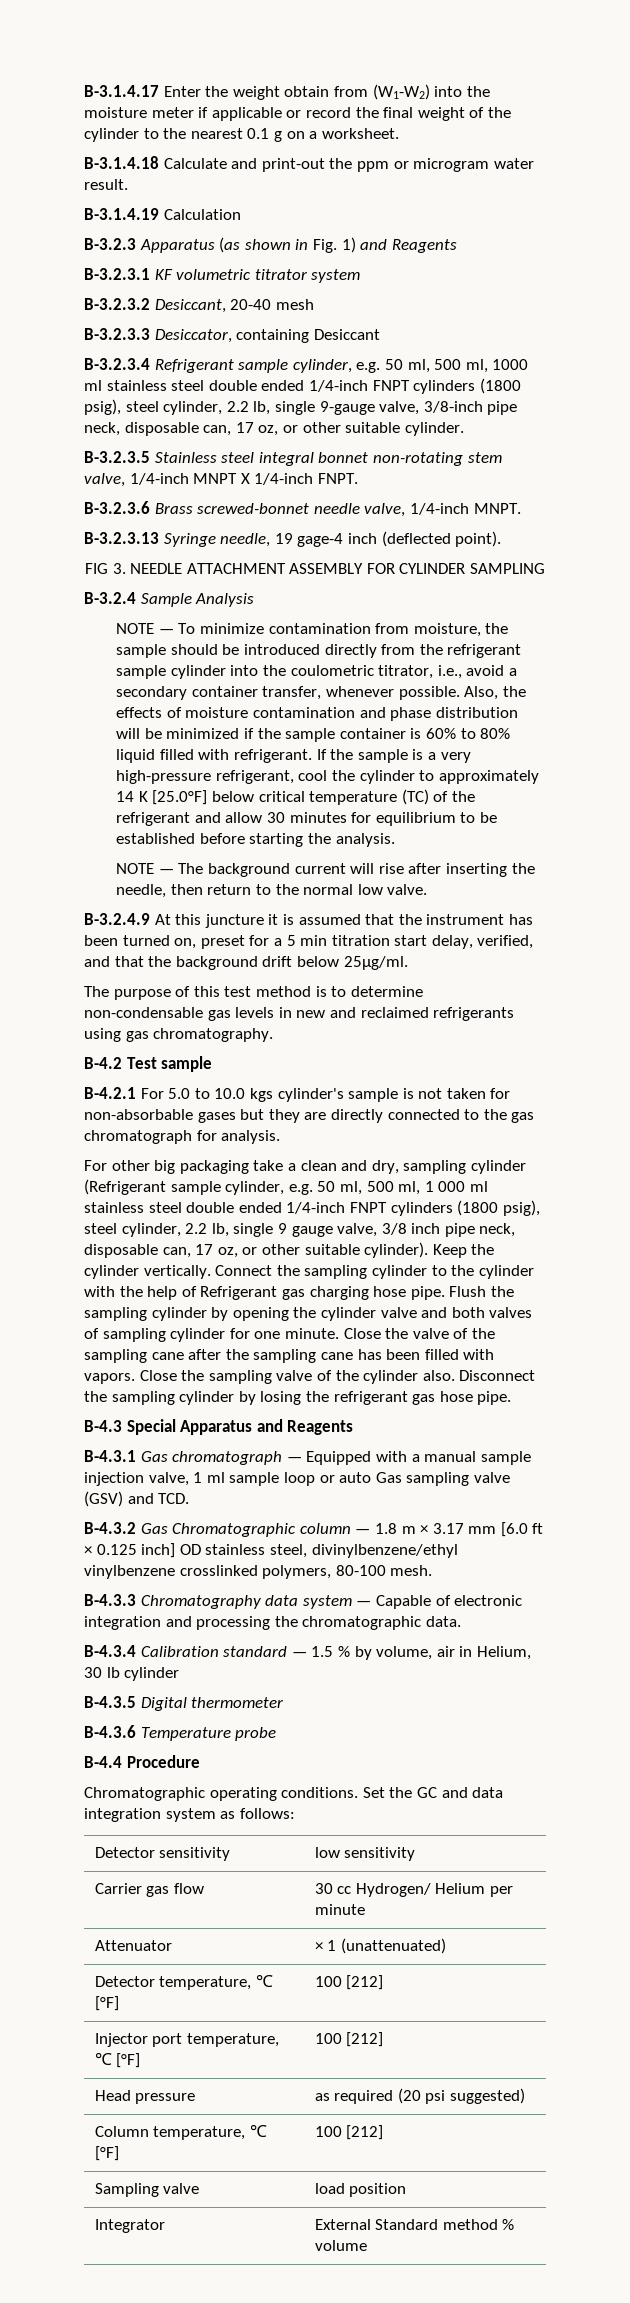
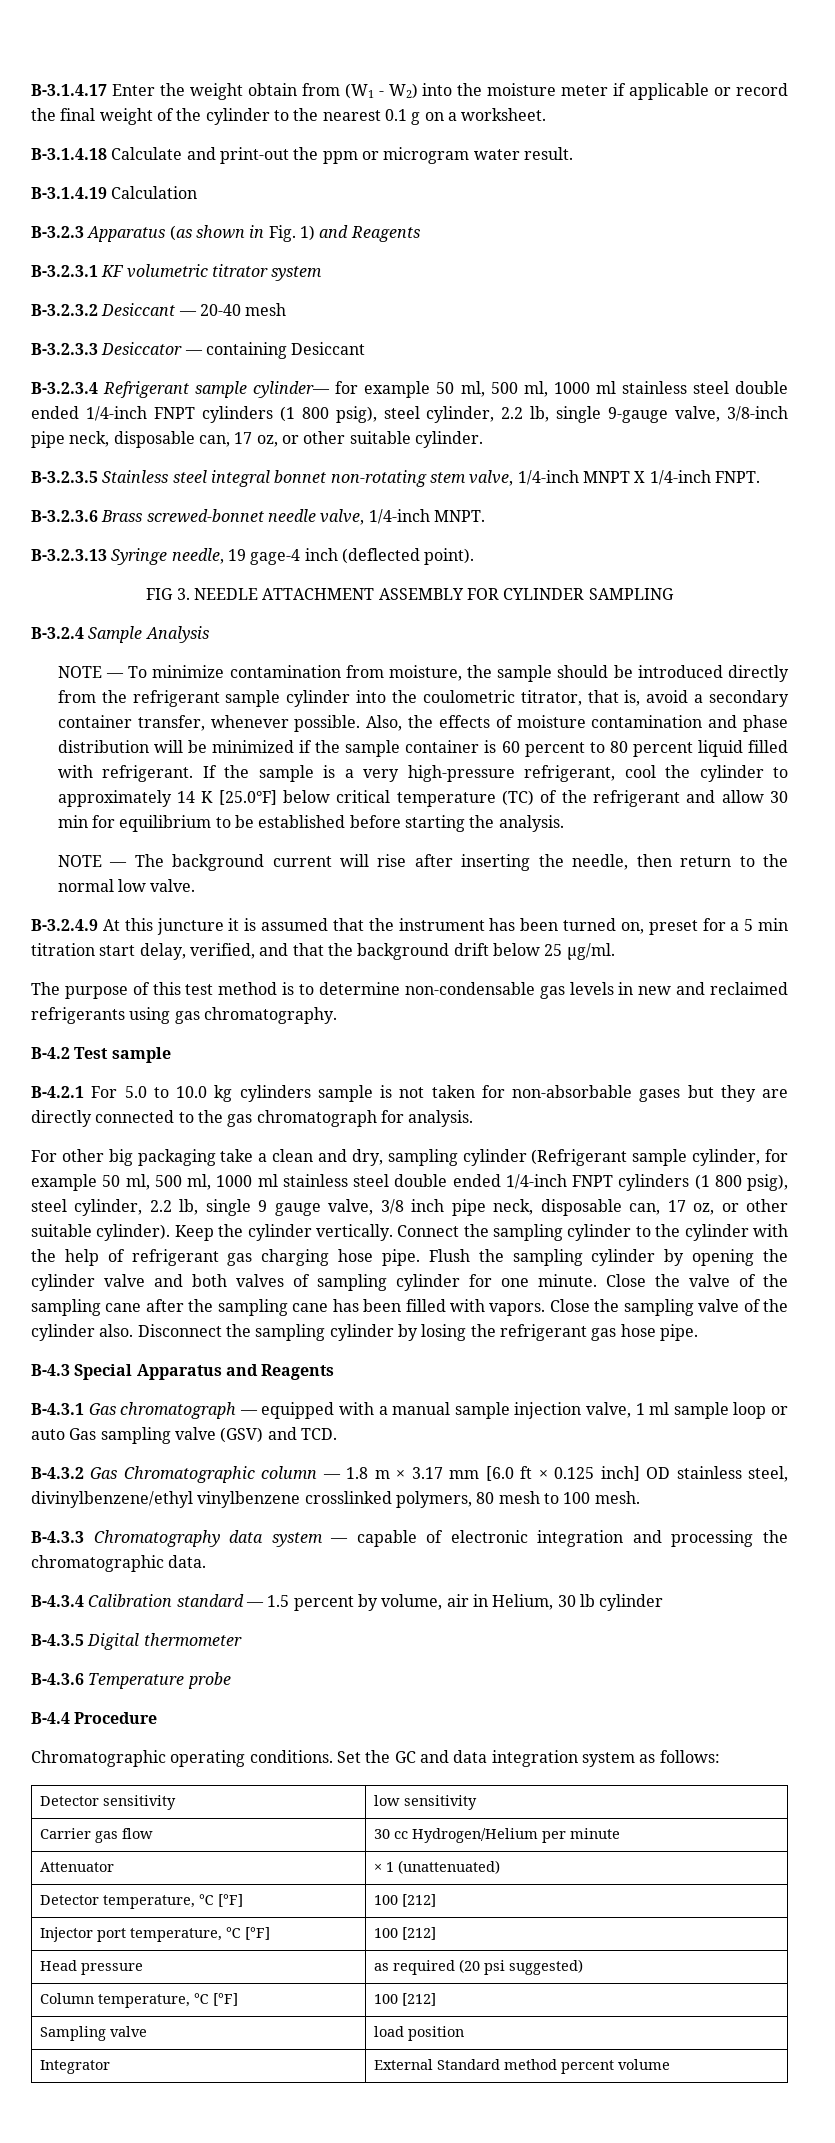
- B-3.1.4.17 Enter the weight obtain from (W1-W2) into the moisture meter if applicable or record the final weight of the cylinder to the nearest 0.1 g on a worksheet.
+ B-3.1.4.17 Enter the weight obtain from (W1 - W2) into the moisture meter if applicable or record the final weight of the cylinder to the nearest 0.1 g on a worksheet.
- B-3.2.3.2 Desiccant, 20-40 mesh
+ B-3.2.3.2 Desiccant — 20-40 mesh
- B-3.2.3.3 Desiccator, containing Desiccant
+ B-3.2.3.3 Desiccator — containing Desiccant
- B-3.2.3.4 Refrigerant sample cylinder, e.g. 50 ml, 500 ml, 1000 ml stainless steel double ended 1/4-inch FNPT cylinders (1800 psig), steel cylinder, 2.2 lb, single 9-gauge valve, 3/8-inch pipe neck, disposable can, 17 oz, or other suitable cylinder.
+ B-3.2.3.4 Refrigerant sample cylinder— for example 50 ml, 500 ml, 1000 ml stainless steel double ended 1/4-inch FNPT cylinders (1 800 psig), steel cylinder, 2.2 lb, single 9-gauge valve, 3/8-inch pipe neck, disposable can, 17 oz, or other suitable cylinder.
- NOTE — To minimize contamination from moisture, the sample should be introduced directly from the refrigerant sample cylinder into the coulometric titrator, i.e., avoid a secondary container transfer, whenever possible.
+ NOTE — To minimize contamination from moisture, the sample should be introduced directly from the refrigerant sample cylinder into the coulometric titrator, that is, avoid a secondary container transfer, whenever possible.
- Also, the effects of moisture contamination and phase distribution will be minimized if the sample container is 60% to 80% liquid filled with refrigerant.
+ Also, the effects of moisture contamination and phase distribution will be minimized if the sample container is 60 percent to 80 percent liquid filled with refrigerant.
- If the sample is a very high-pressure refrigerant, cool the cylinder to approximately 14 K [25.0°F] below critical temperature (TC) of the refrigerant and allow 30 minutes for equilibrium to be established before starting the analysis.
+ If the sample is a very high-pressure refrigerant, cool the cylinder to approximately 14 K [25.0°F] below critical temperature (TC) of the refrigerant and allow 30 min for equilibrium to be established before starting the analysis.
- B-3.2.4.9 At this juncture it is assumed that the instrument has been turned on, preset for a 5 min titration start delay, verified, and that the background drift below 25µg/ml.
+ B-3.2.4.9 At this juncture it is assumed that the instrument has been turned on, preset for a 5 min titration start delay, verified, and that the background drift below 25 µg/ml.
- B-4.2.1 For 5.0 to 10.0 kgs cylinder's sample is not taken for non-absorbable gases but they are directly connected to the gas chromatograph for analysis.
+ B-4.2.1 For 5.0 to 10.0 kg cylinders sample is not taken for non-absorbable gases but they are directly connected to the gas chromatograph for analysis.
- For other big packaging take a clean and dry, sampling cylinder (Refrigerant sample cylinder, e.g. 50 ml, 500 ml, 1 000 ml stainless steel double ended 1/4-inch FNPT cylinders (1800 psig), steel cylinder, 2.2 lb, single 9 gauge valve, 3/8 inch pipe neck, disposable can, 17 oz, or other suitable cylinder).
+ For other big packaging take a clean and dry, sampling cylinder (Refrigerant sample cylinder, for example 50 ml, 500 ml, 1000 ml stainless steel double ended 1/4-inch FNPT cylinders (1 800 psig), steel cylinder, 2.2 lb, single 9 gauge valve, 3/8 inch pipe neck, disposable can, 17 oz, or other suitable cylinder).
- Connect the sampling cylinder to the cylinder with the help of Refrigerant gas charging hose pipe.
+ Connect the sampling cylinder to the cylinder with the help of refrigerant gas charging hose pipe.
- B-4.3.1 Gas chromatograph — Equipped with a manual sample injection valve, 1 ml sample loop or auto Gas sampling valve (GSV) and TCD.
+ B-4.3.1 Gas chromatograph — equipped with a manual sample injection valve, 1 ml sample loop or auto Gas sampling valve (GSV) and TCD.
- B-4.3.2 Gas Chromatographic column — 1.8 m × 3.17 mm [6.0 ft × 0.125 inch] OD stainless steel, divinylbenzene/ethyl vinylbenzene crosslinked polymers, 80-100 mesh.
+ B-4.3.2 Gas Chromatographic column — 1.8 m × 3.17 mm [6.0 ft × 0.125 inch] OD stainless steel, divinylbenzene/ethyl vinylbenzene crosslinked polymers, 80 mesh to 100 mesh.
- B-4.3.3 Chromatography data system — Capable of electronic integration and processing the chromatographic data.
+ B-4.3.3 Chromatography data system — capable of electronic integration and processing the chromatographic data.
- B-4.3.4 Calibration standard — 1.5 % by volume, air in Helium, 30 lb cylinder
+ B-4.3.4 Calibration standard — 1.5 percent by volume, air in Helium, 30 lb cylinder
- Carrier gas flow | 30 cc Hydrogen/ Helium per minute
+ Carrier gas flow | 30 cc Hydrogen/Helium per minute
- Integrator | External Standard method % volume
+ Integrator | External Standard method percent volume

